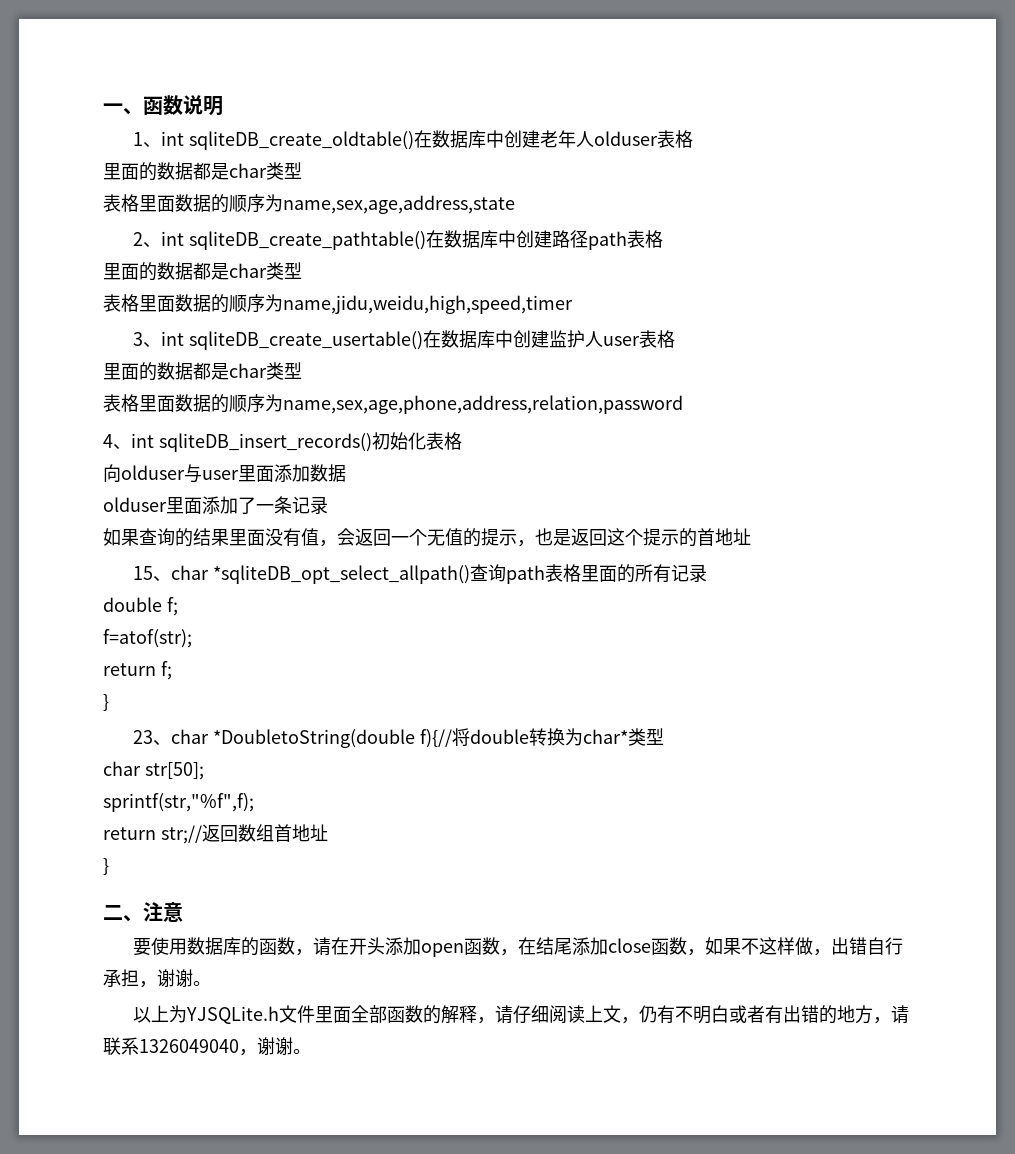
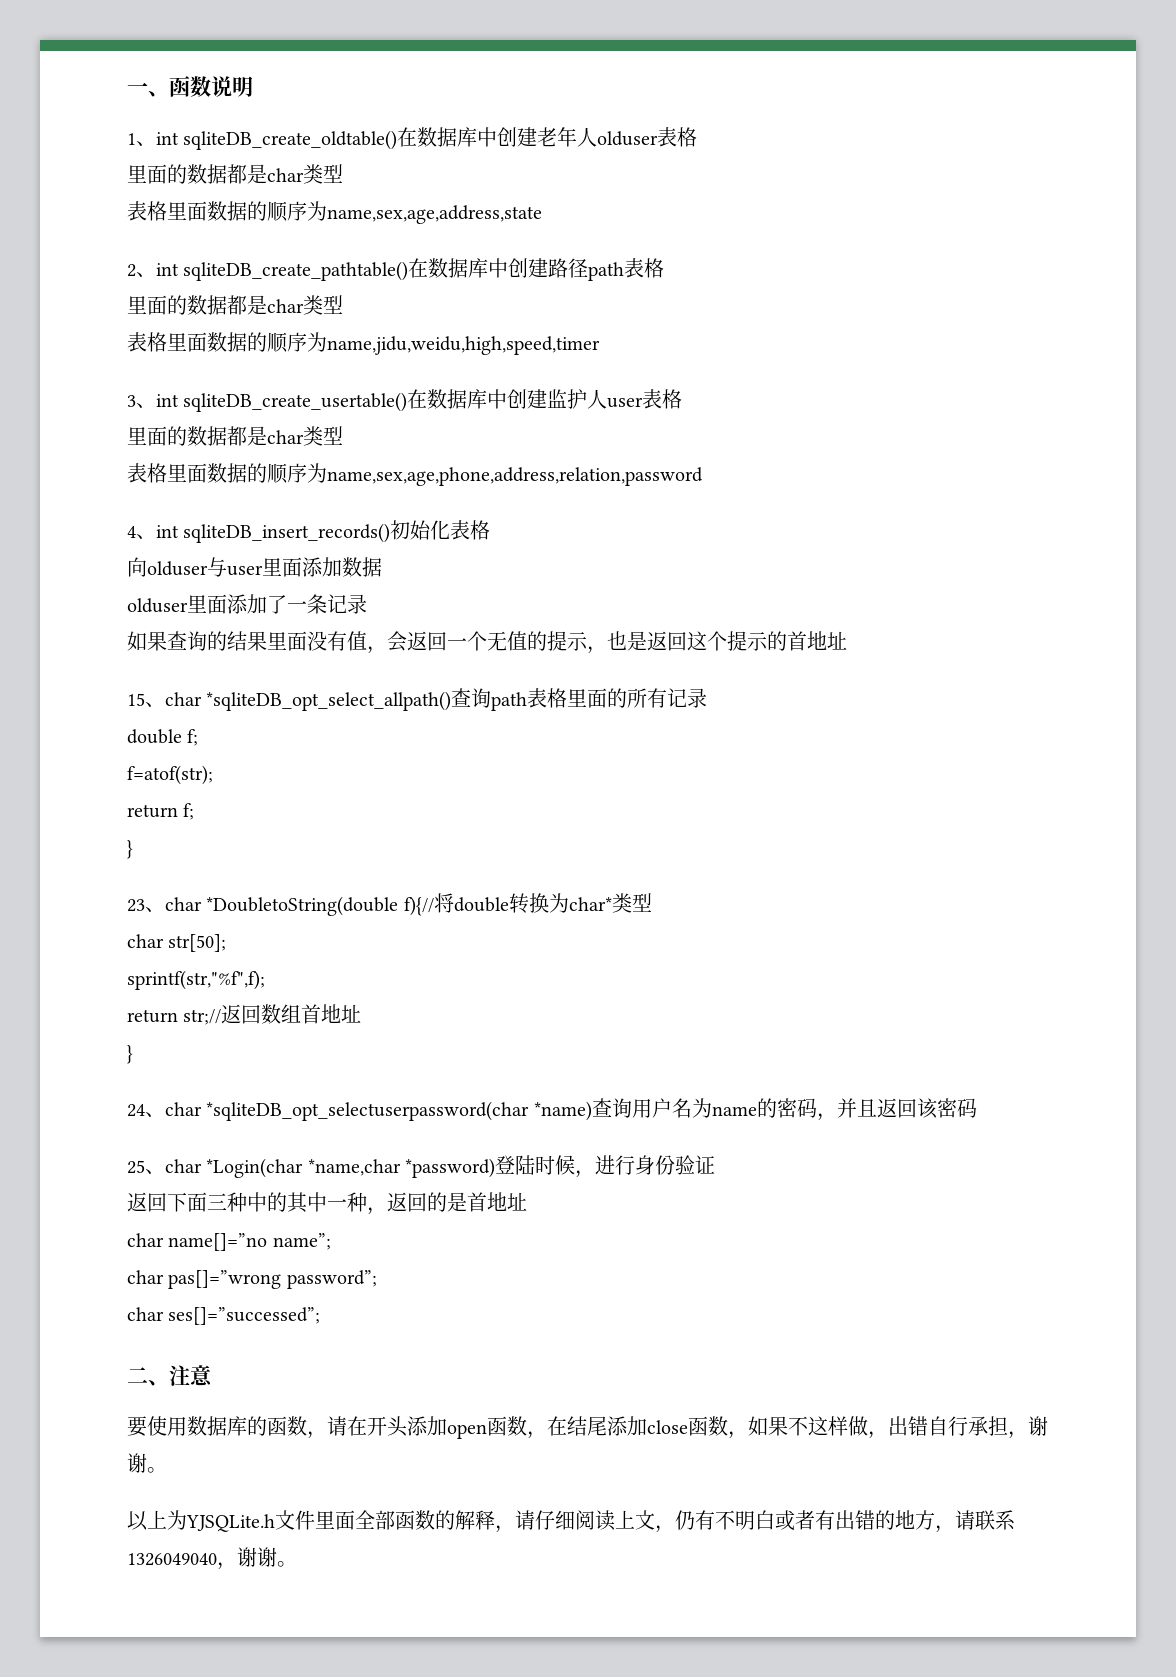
+ 24、char *sqliteDB_opt_selectuserpassword(char *name)查询用户名为name的密码，并且返回该密码
+ 25、char *Login(char *name,char *password)登陆时候，进行身份验证
+ 返回下面三种中的其中一种，返回的是首地址
+ char name[]=”no name”;
+ char pas[]=”wrong password”;
+ char ses[]=”successed”;

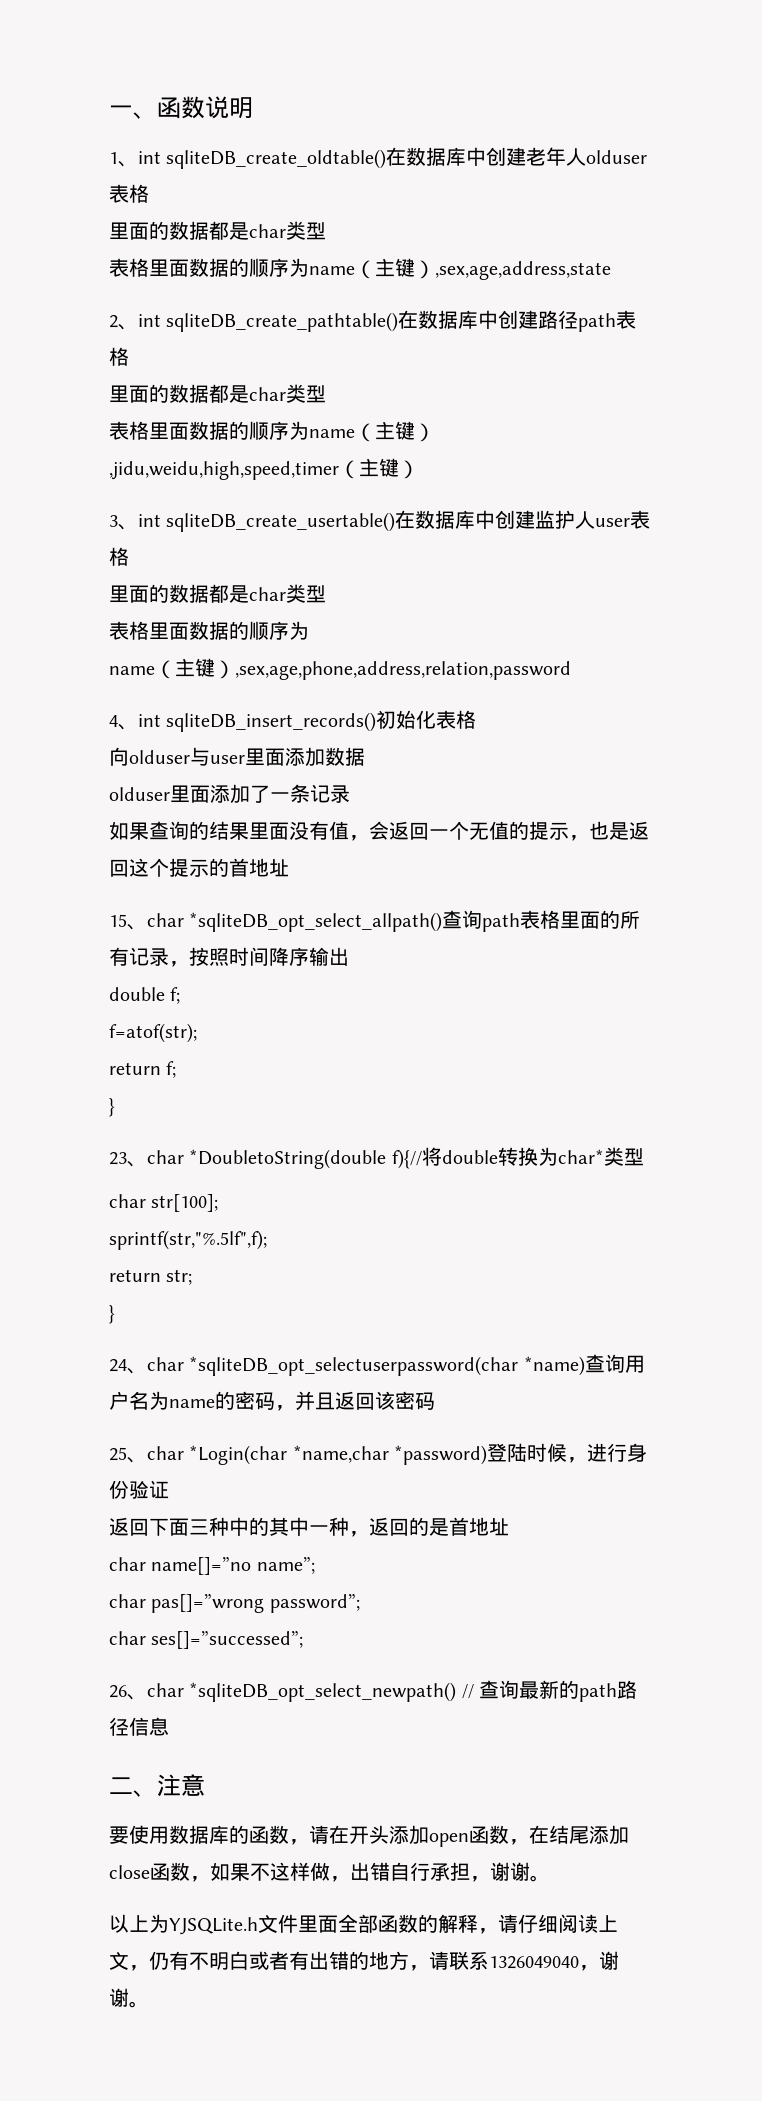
- 表格里面数据的顺序为name,sex,age,address,state
+ 表格里面数据的顺序为name（主键）,sex,age,address,state
- 表格里面数据的顺序为name,jidu,weidu,high,speed,timer
+ 表格里面数据的顺序为name（主键）,jidu,weidu,high,speed,timer（主键）
  3、int sqliteDB_create_usertable()在数据库中创建监护人user表格
  里面的数据都是char类型
- 表格里面数据的顺序为name,sex,age,phone,address,relation,password
+ 表格里面数据的顺序为
+ name（主键）,sex,age,phone,address,relation,password
- 15、char *sqliteDB_opt_select_allpath()查询path表格里面的所有记录
+ 15、char *sqliteDB_opt_select_allpath()查询path表格里面的所有记录，按照时间降序输出
- char str[50];
- sprintf(str,"%f",f);
- return str;//返回数组首地址
+ char str[100];
+ sprintf(str,"%.5lf",f);
+ return str;
+ 26、char *sqliteDB_opt_select_newpath() // 查询最新的path路径信息

